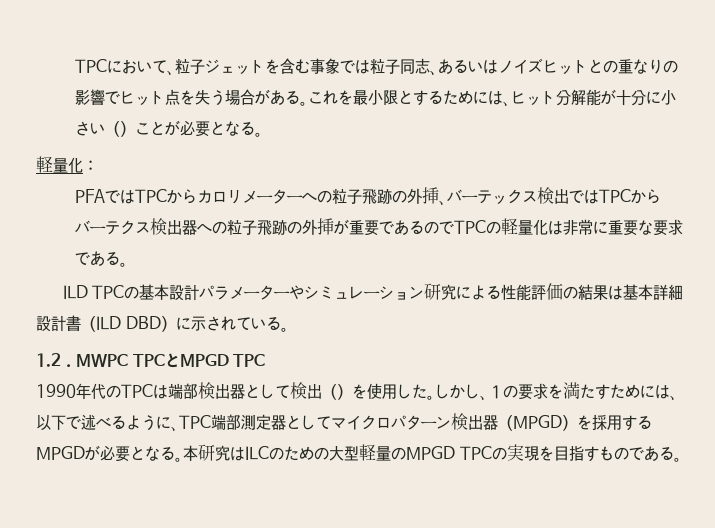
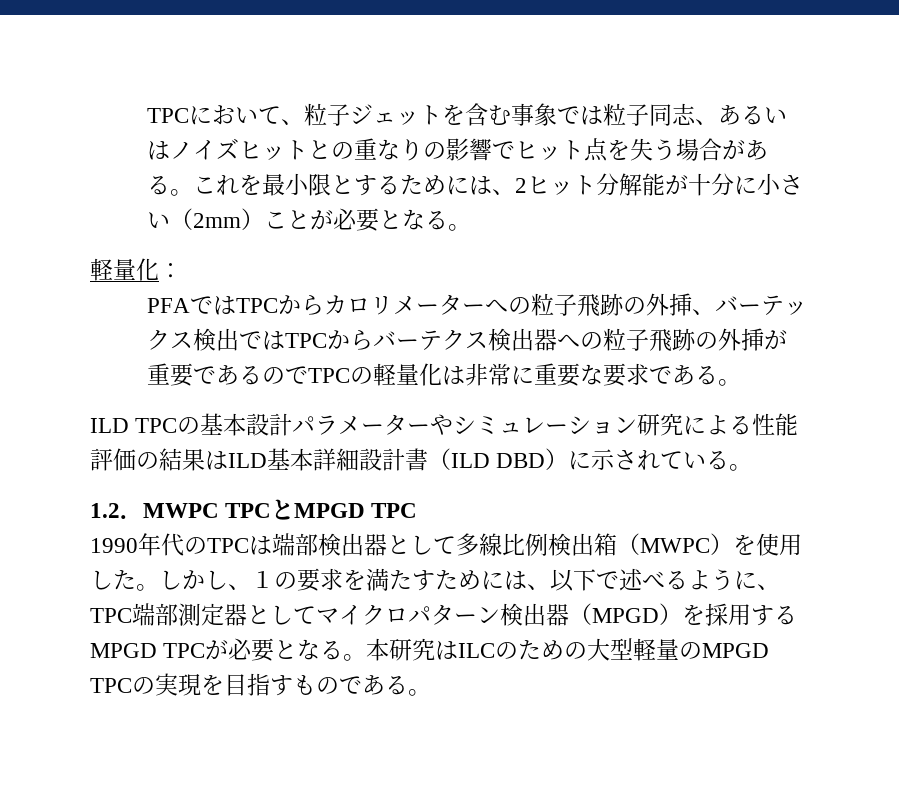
- これを最小限とするためには、ヒット分解能が十分に小さい（）ことが必要となる。
+ これを最小限とするためには、2ヒット分解能が十分に小さい（2mm）ことが必要となる。
- ILD TPCの基本設計パラメーターやシミュレーション研究による性能評価の結果は基本詳細設計書（ILD DBD）に示されている。
+ ILD TPCの基本設計パラメーターやシミュレーション研究による性能評価の結果はILD基本詳細設計書（ILD DBD）に示されている。
- 1990年代のTPCは端部検出器として検出（）を使用した。
+ 1990年代のTPCは端部検出器として多線比例検出箱（MWPC）を使用した。
- しかし、１の要求を満たすためには、以下で述べるように、TPC端部測定器としてマイクロパターン検出器（MPGD）を採用するMPGDが必要となる。
+ しかし、１の要求を満たすためには、以下で述べるように、TPC端部測定器としてマイクロパターン検出器（MPGD）を採用するMPGD TPCが必要となる。

